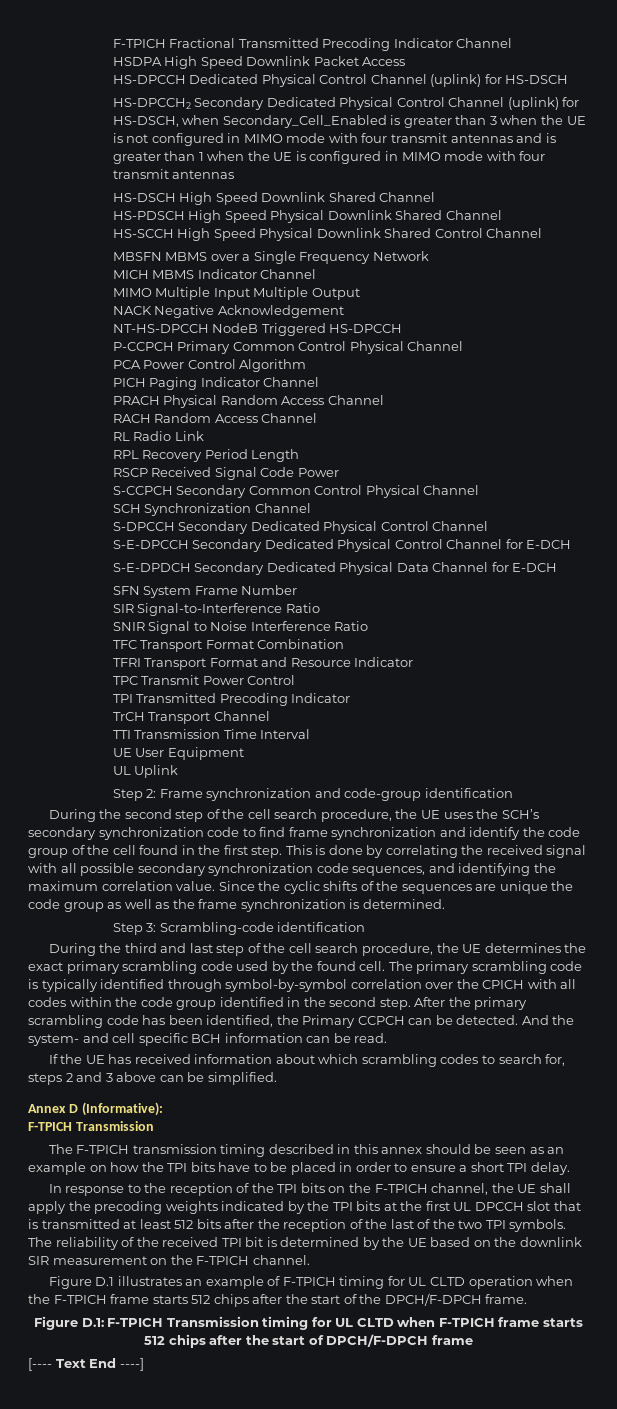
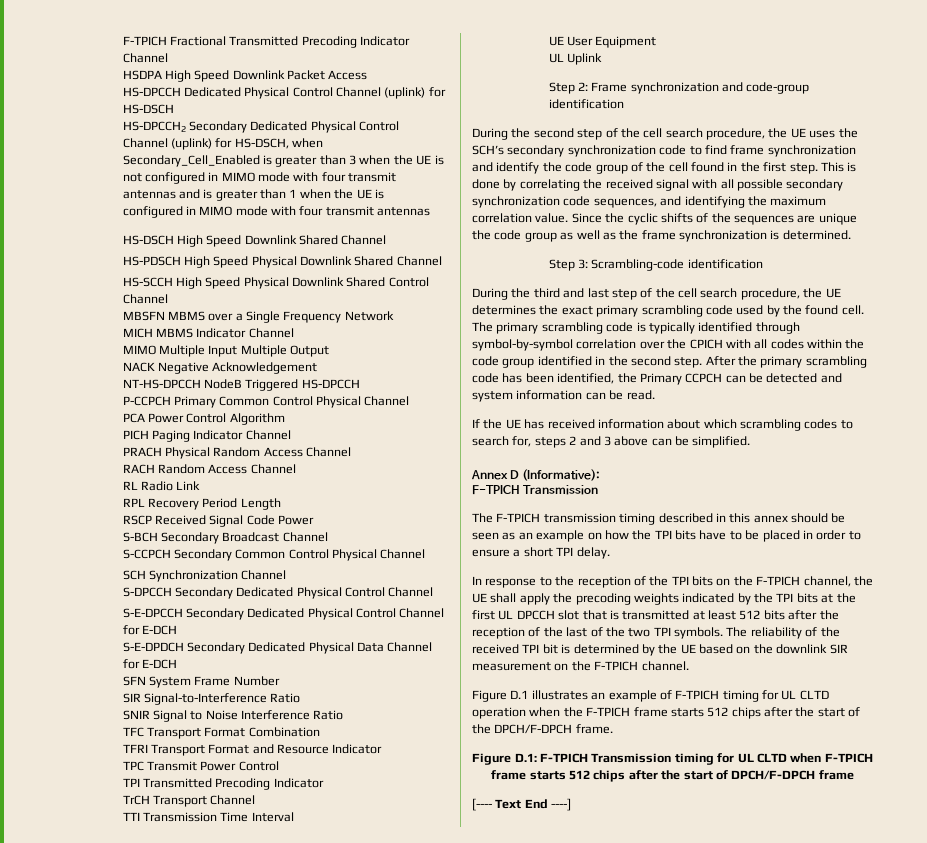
+ S-BCH Secondary Broadcast Channel
- After the primary scrambling code has been identified, the Primary CCPCH can be detected. And the system- and cell specific BCH information can be read.
+ After the primary scrambling code has been identified, the Primary CCPCH can be detected and system information can be read.

